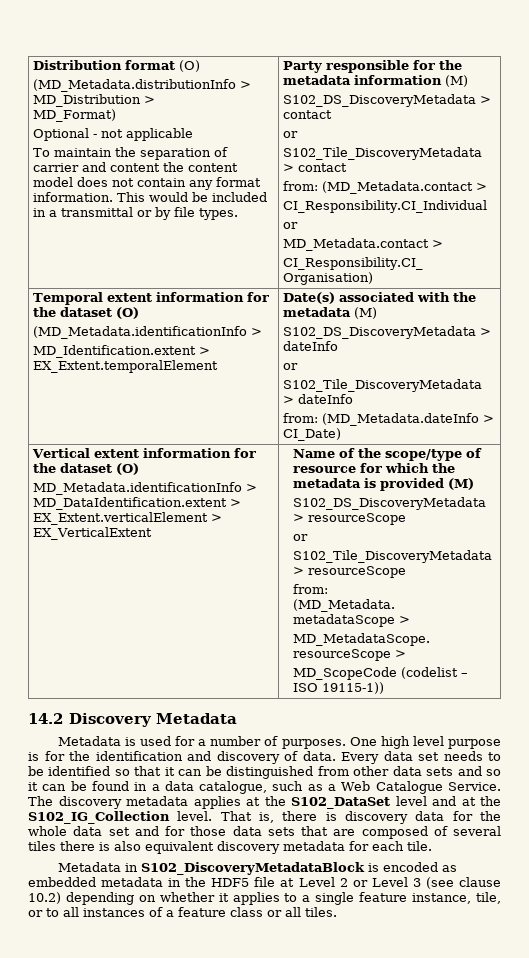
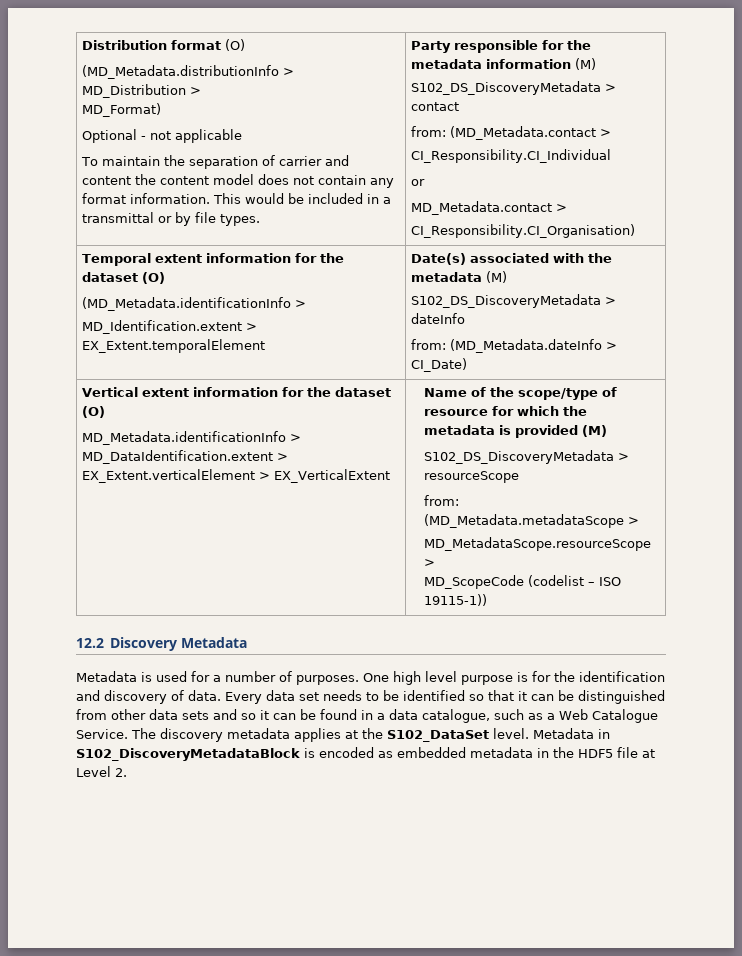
  S102_DS_DiscoveryMetadata > contact
- or
- S102_Tile_DiscoveryMetadata > contact
  Temporal extent information for the dataset (O)
  (MD_Metadata.identificationInfo >
  MD_Identification.extent > EX_Extent.temporalElement | Date(s) associated with the metadata (M)
  S102_DS_DiscoveryMetadata > dateInfo
- or
- S102_Tile_DiscoveryMetadata > dateInfo
  S102_DS_DiscoveryMetadata > resourceScope
- or
- S102_Tile_DiscoveryMetadata > resourceScope
- 14.2 Discovery Metadata
+ 12.2 Discovery Metadata
- The discovery metadata applies at the S102_DataSet level and at the S102_IG_Collection level. That is, there is discovery data for the whole data set and for those data sets that are composed of several tiles there is also equivalent discovery metadata for each tile.
- Metadata in S102_DiscoveryMetadataBlock is encoded as embedded metadata in the HDF5 file at Level 2 or Level 3 (see clause 10.2) depending on whether it applies to a single feature instance, tile, or to all instances of a feature class or all tiles.
+ The discovery metadata applies at the S102_DataSet level. Metadata in S102_DiscoveryMetadataBlock is encoded as embedded metadata in the HDF5 file at Level 2.

